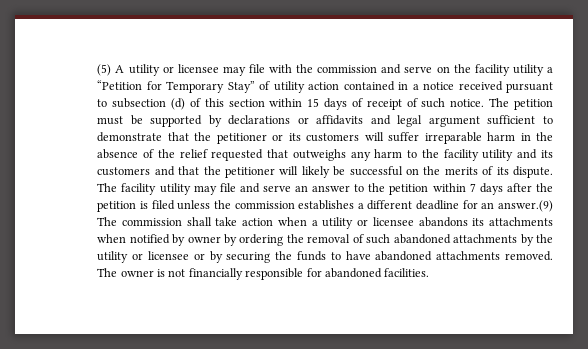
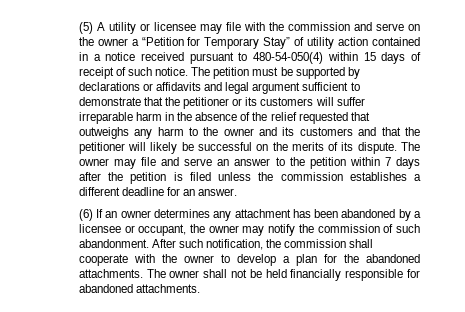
- (5) A utility or licensee may file with the commission and serve on the facility utility a “Petition for Temporary Stay” of utility action contained in a notice received pursuant to subsection (d) of this section within 15 days of receipt of such notice.
+ (5) A utility or licensee may file with the commission and serve on the owner a “Petition for Temporary Stay” of utility action contained in a notice received pursuant to 480-54-050(4) within 15 days of receipt of such notice.
- The petition must be supported by declarations or affidavits and legal argument sufficient to demonstrate that the petitioner or its customers will suffer irreparable harm in the absence of the relief requested that outweighs any harm to the facility utility and its customers and that the petitioner will likely be successful on the merits of its dispute.
+ The petition must be supported by declarations or affidavits and legal argument sufficient to demonstrate that the petitioner or its customers will suffer irreparable harm in the absence of the relief requested that outweighs any harm to the owner and its customers and that the petitioner will likely be successful on the merits of its dispute.
- The facility utility may file and serve an answer to the petition within 7 days after the petition is filed unless the commission establishes a different deadline for an answer.(9) The commission shall take action when a utility or licensee abandons its attachments when notified by owner by ordering the removal of such abandoned attachments by the utility or licensee or by securing the funds to have abandoned attachments removed. The owner is not financially responsible for abandoned facilities.
+ The owner may file and serve an answer to the petition within 7 days after the petition is filed unless the commission establishes a different deadline for an answer.
+ (6) If an owner determines any attachment has been abandoned by a licensee or occupant, the owner may notify the commission of such abandonment. After such notification, the commission shall cooperate with the owner to develop a plan for the abandoned attachments. The owner shall not be held financially responsible for abandoned attachments.

